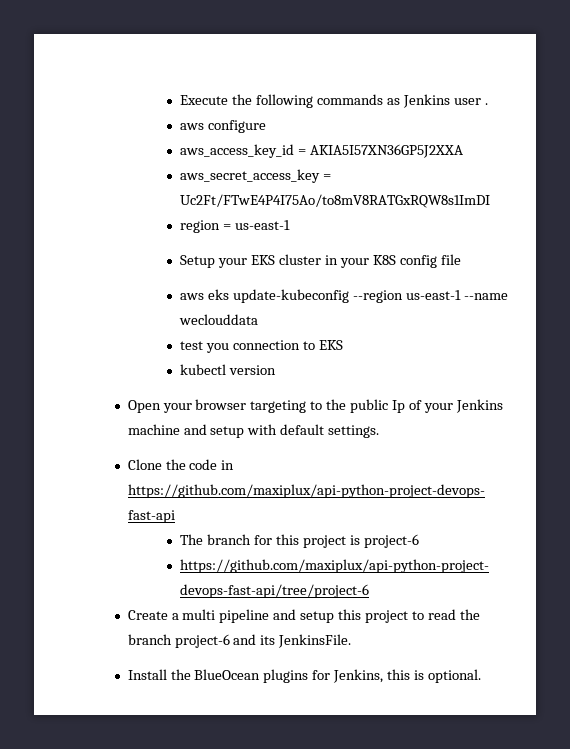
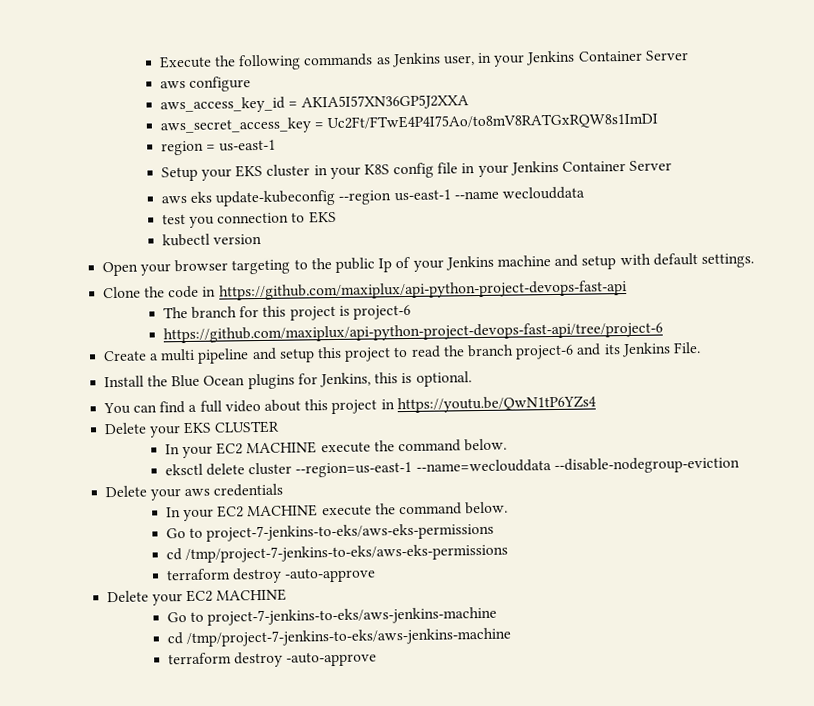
- Execute the following commands as Jenkins user .
+ Execute the following commands as Jenkins user, in your Jenkins Container Server
- Setup your EKS cluster in your K8S config file
+ Setup your EKS cluster in your K8S config file in your Jenkins Container Server
- Create a multi pipeline and setup this project to read the branch project-6 and its JenkinsFile.
+ Create a multi pipeline and setup this project to read the branch project-6 and its Jenkins File.
- Install the BlueOcean plugins for Jenkins, this is optional.
+ Install the Blue Ocean plugins for Jenkins, this is optional.
+ You can find a full video about this project in https://youtu.be/QwN1tP6YZs4
+ Delete your EKS CLUSTER
+ In your EC2 MACHINE execute the command below.
+ eksctl delete cluster --region=us-east-1 --name=weclouddata --disable-nodegroup-eviction
+ Delete your aws credentials
+ In your EC2 MACHINE execute the command below.
+ Go to project-7-jenkins-to-eks/aws-eks-permissions
+ cd /tmp/project-7-jenkins-to-eks/aws-eks-permissions
+ terraform destroy -auto-approve
+ Delete your EC2 MACHINE
+ Go to project-7-jenkins-to-eks/aws-jenkins-machine
+ cd /tmp/project-7-jenkins-to-eks/aws-jenkins-machine
+ terraform destroy -auto-approve

